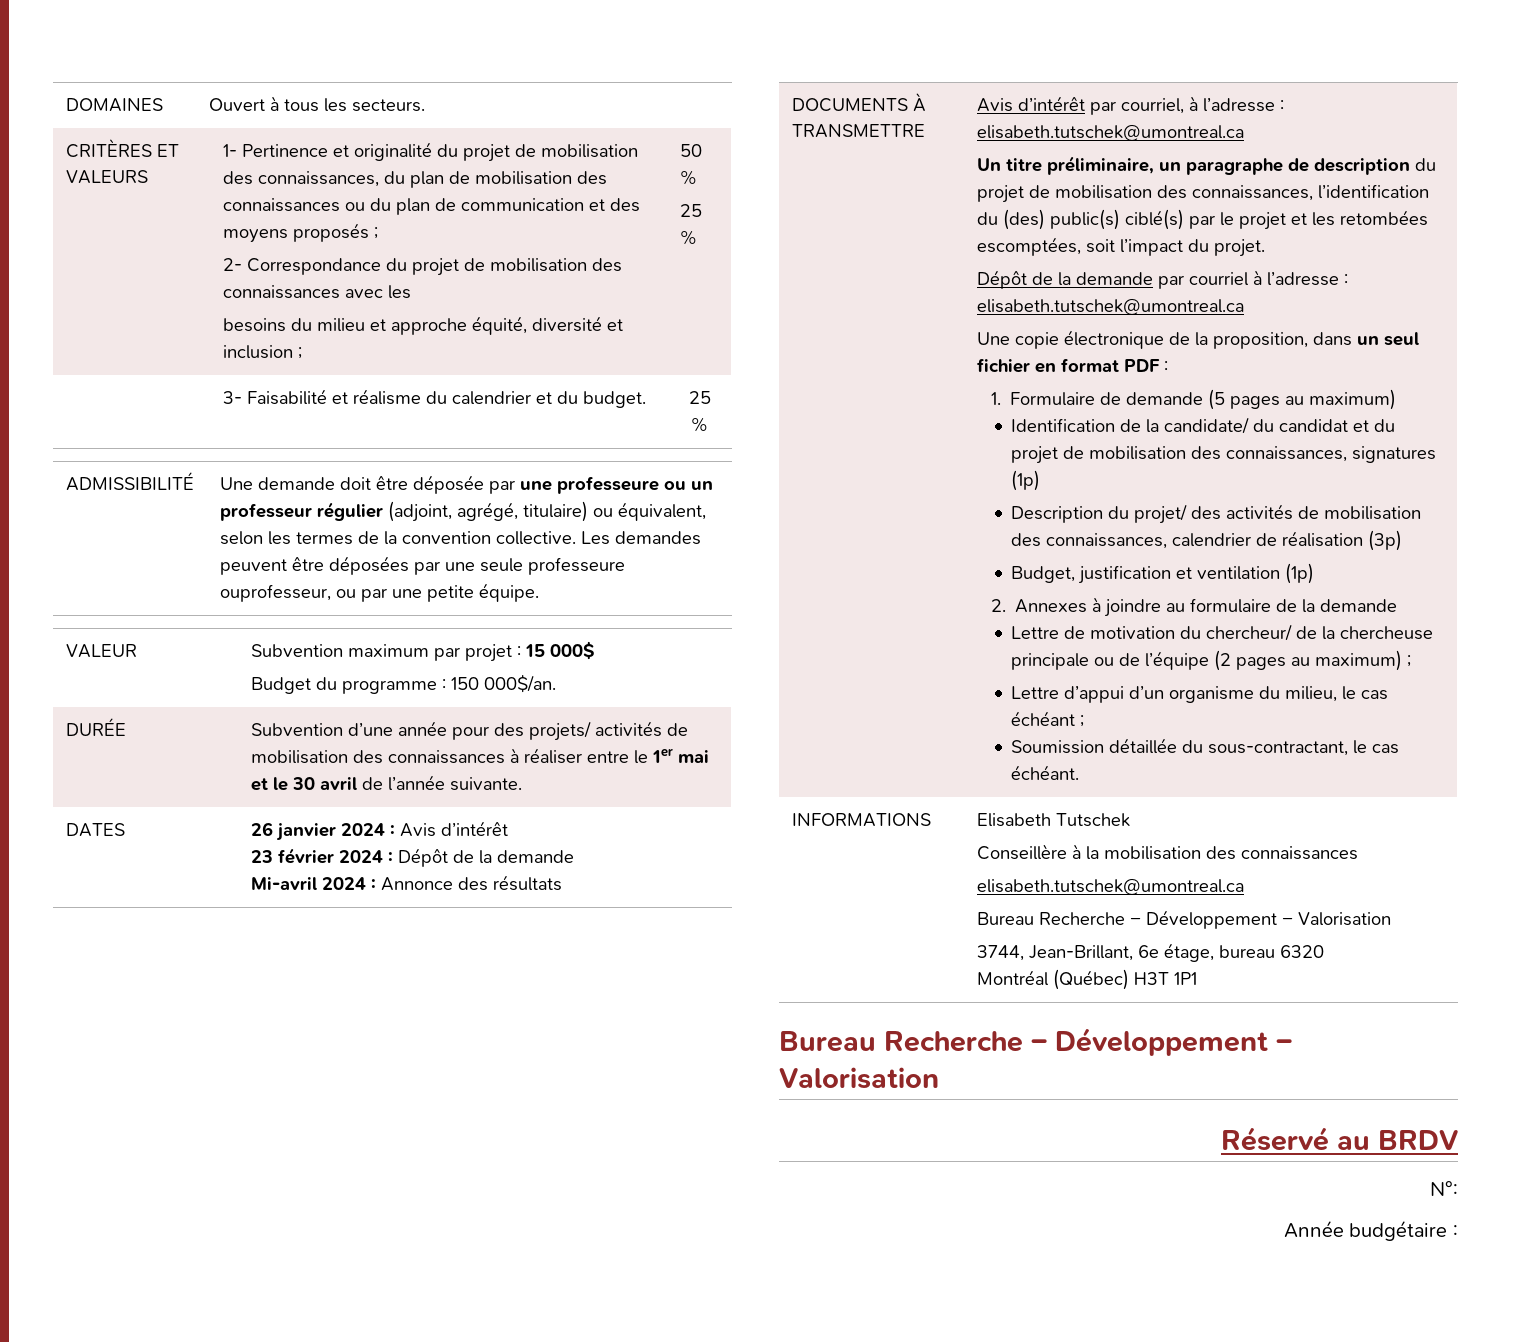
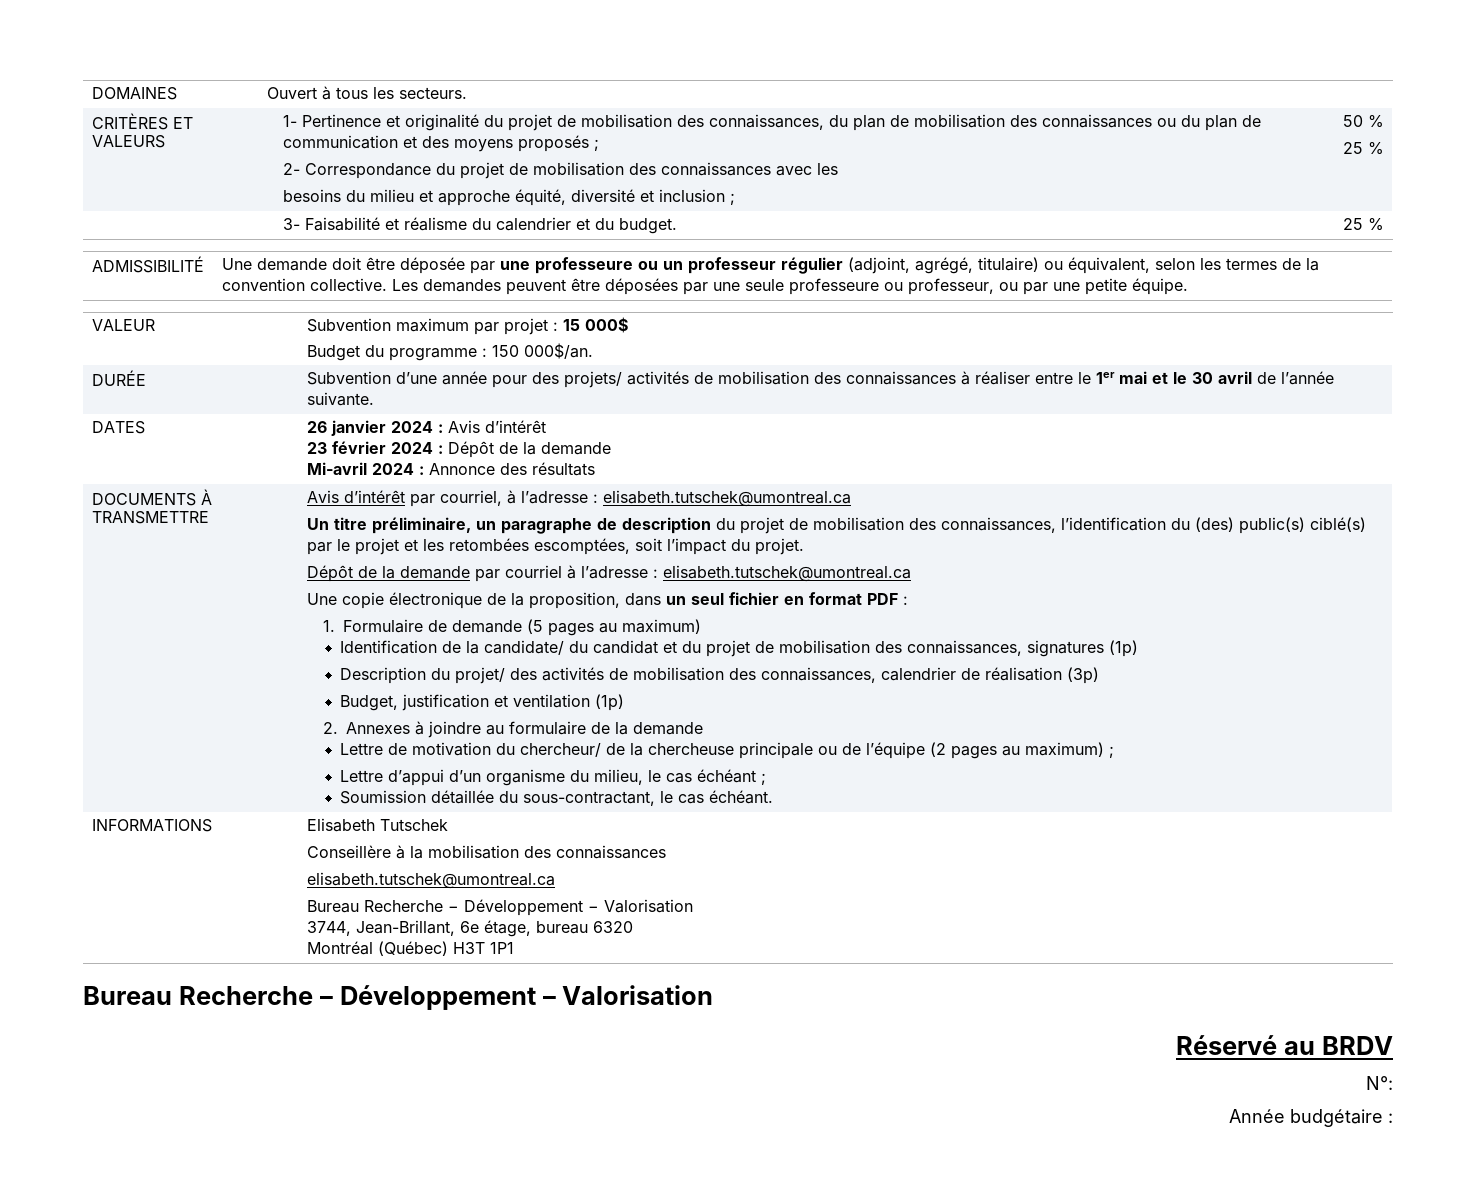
- Les demandes peuvent être déposées par une seule professeure ouprofesseur, ou par une petite équipe.
+ Les demandes peuvent être déposées par une seule professeure ou professeur, ou par une petite équipe.

